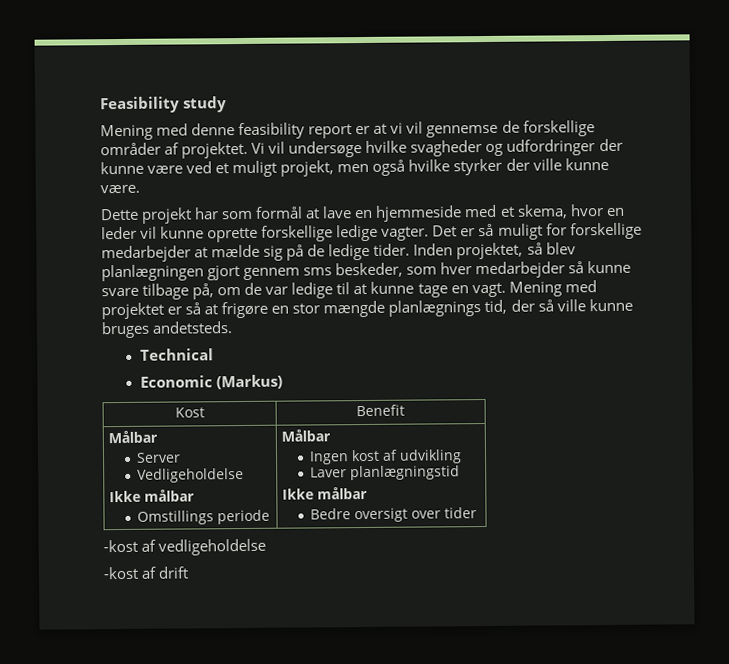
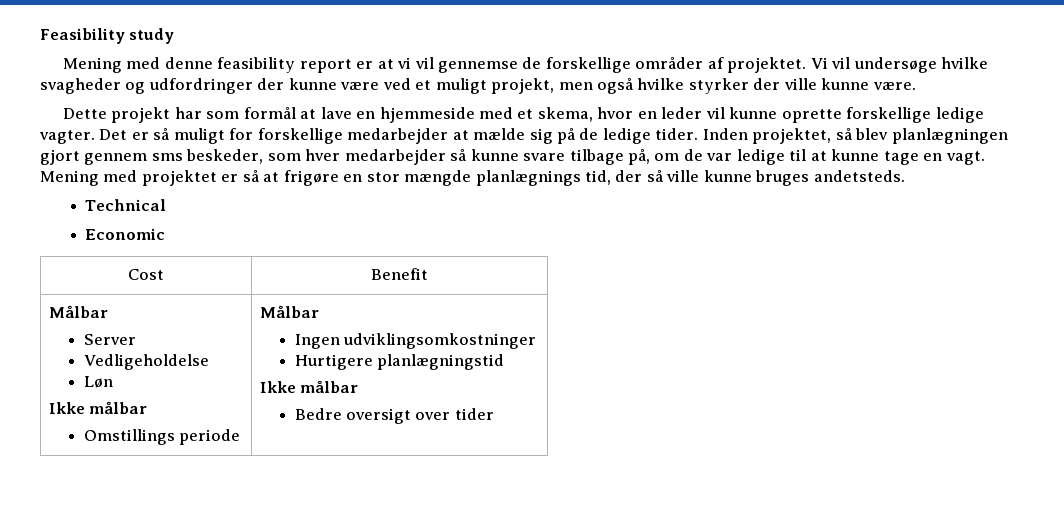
- Economic (Markus)
- Kost | Benefit
+ Economic
+ Cost | Benefit
  Målbar
  Server
  Vedligeholdelse
+ Løn
  Ikke målbar
  Omstillings periode | Målbar
- Ingen kost af udvikling
- Laver planlægningstid
+ Ingen udviklingsomkostninger
+ Hurtigere planlægningstid
- -kost af vedligeholdelse
- -kost af drift

